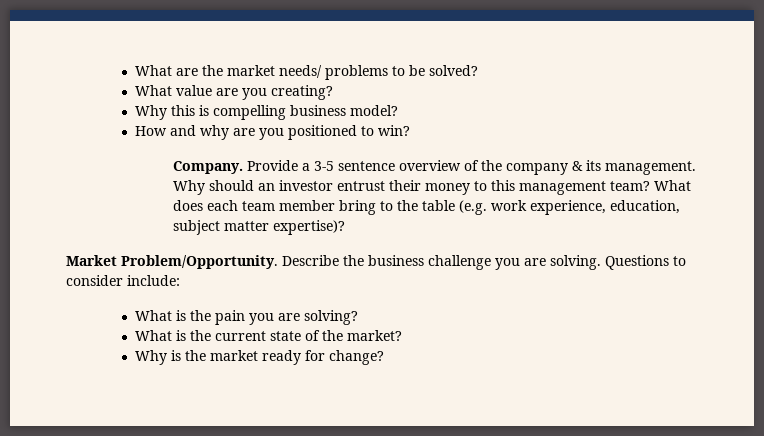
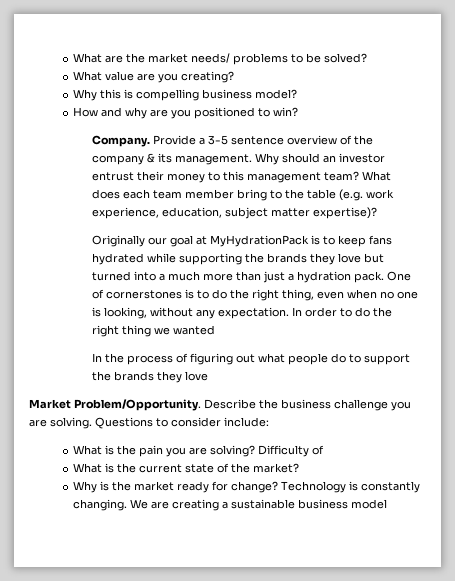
+ Originally our goal at MyHydrationPack is to keep fans hydrated while supporting the brands they love but turned into a much more than just a hydration pack. One of cornerstones is to do the right thing, even when no one is looking, without any expectation. In order to do the right thing we wanted
+ In the process of figuring out what people do to support the brands they love
+ Difficulty of
+ Technology is constantly changing. We are creating a sustainable business model

